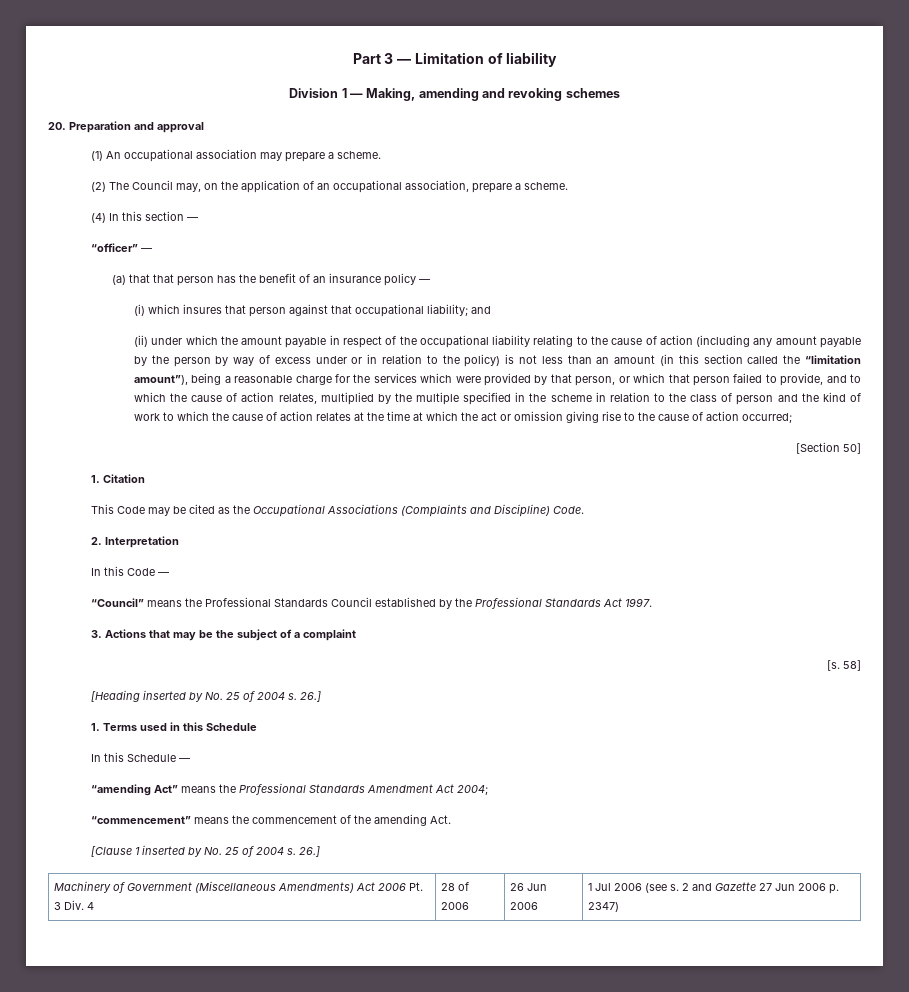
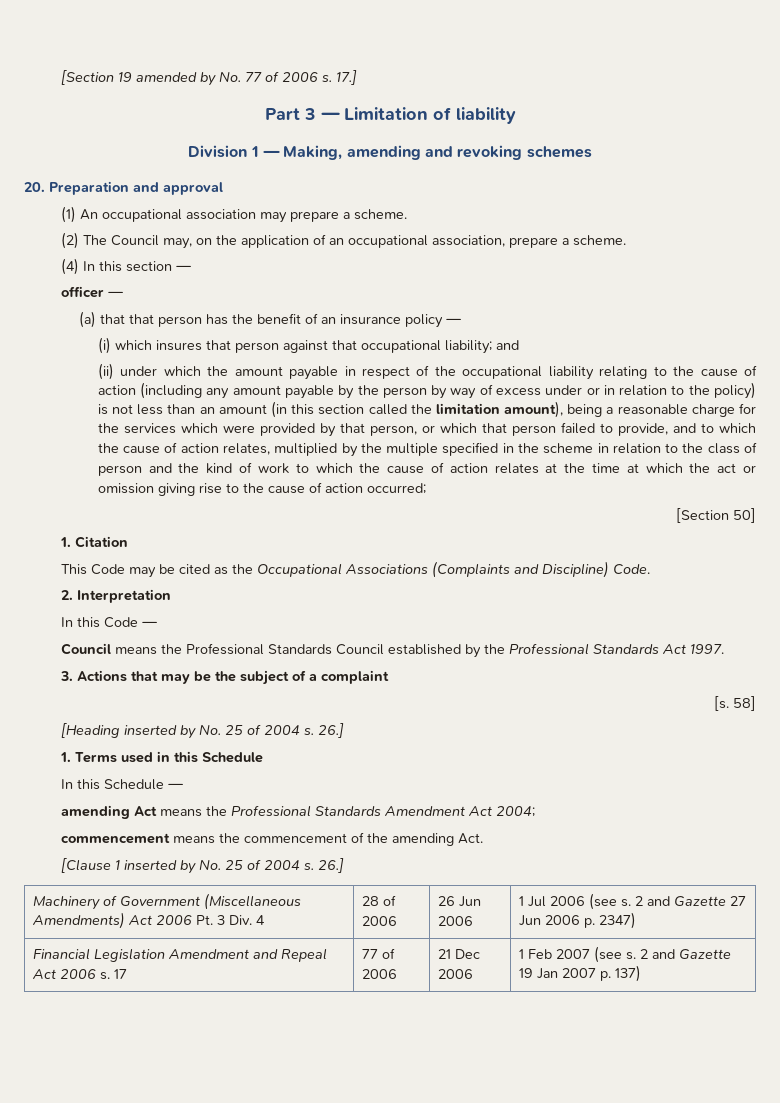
+ [Section 19 amended by No. 77 of 2006 s. 17.]
- “officer” —
+ officer —
- (ii) under which the amount payable in respect of the occupational liability relating to the cause of action (including any amount payable by the person by way of excess under or in relation to the policy) is not less than an amount (in this section called the “limitation amount”), being a reasonable charge for the services which were provided by that person, or which that person failed to provide, and to which the cause of action relates, multiplied by the multiple specified in the scheme in relation to the class of person and the kind of work to which the cause of action relates at the time at which the act or omission giving rise to the cause of action occurred;
+ (ii) under which the amount payable in respect of the occupational liability relating to the cause of action (including any amount payable by the person by way of excess under or in relation to the policy) is not less than an amount (in this section called the limitation amount), being a reasonable charge for the services which were provided by that person, or which that person failed to provide, and to which the cause of action relates, multiplied by the multiple specified in the scheme in relation to the class of person and the kind of work to which the cause of action relates at the time at which the act or omission giving rise to the cause of action occurred;
- “Council” means the Professional Standards Council established by the Professional Standards Act 1997.
+ Council means the Professional Standards Council established by the Professional Standards Act 1997.
- “amending Act” means the Professional Standards Amendment Act 2004;
+ amending Act means the Professional Standards Amendment Act 2004;
- “commencement” means the commencement of the amending Act.
+ commencement means the commencement of the amending Act.
+ Financial Legislation Amendment and Repeal Act 2006 s. 17 | 77 of 2006 | 21 Dec 2006 | 1 Feb 2007 (see s. 2 and Gazette 19 Jan 2007 p. 137)

